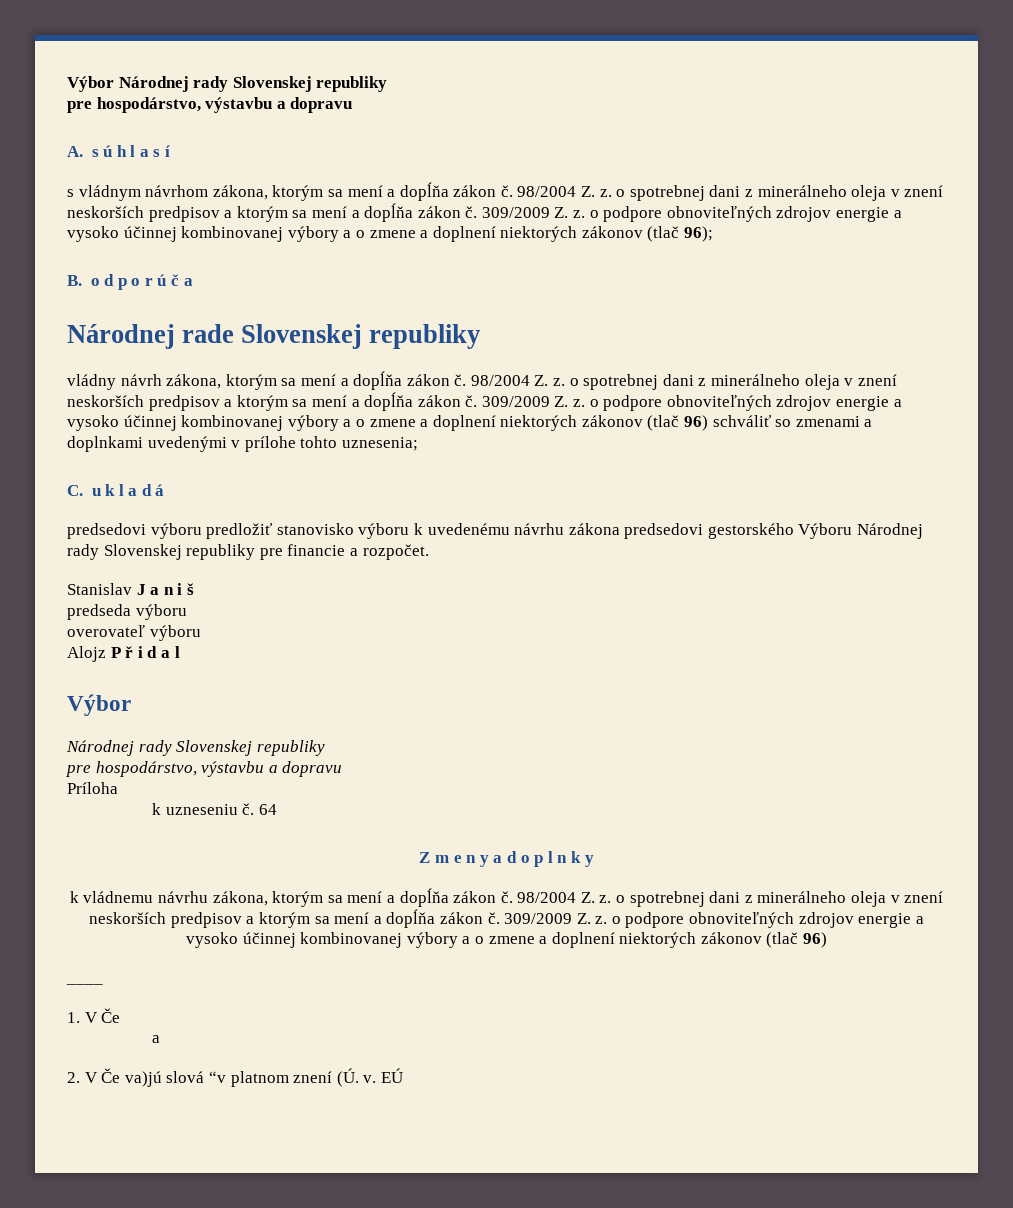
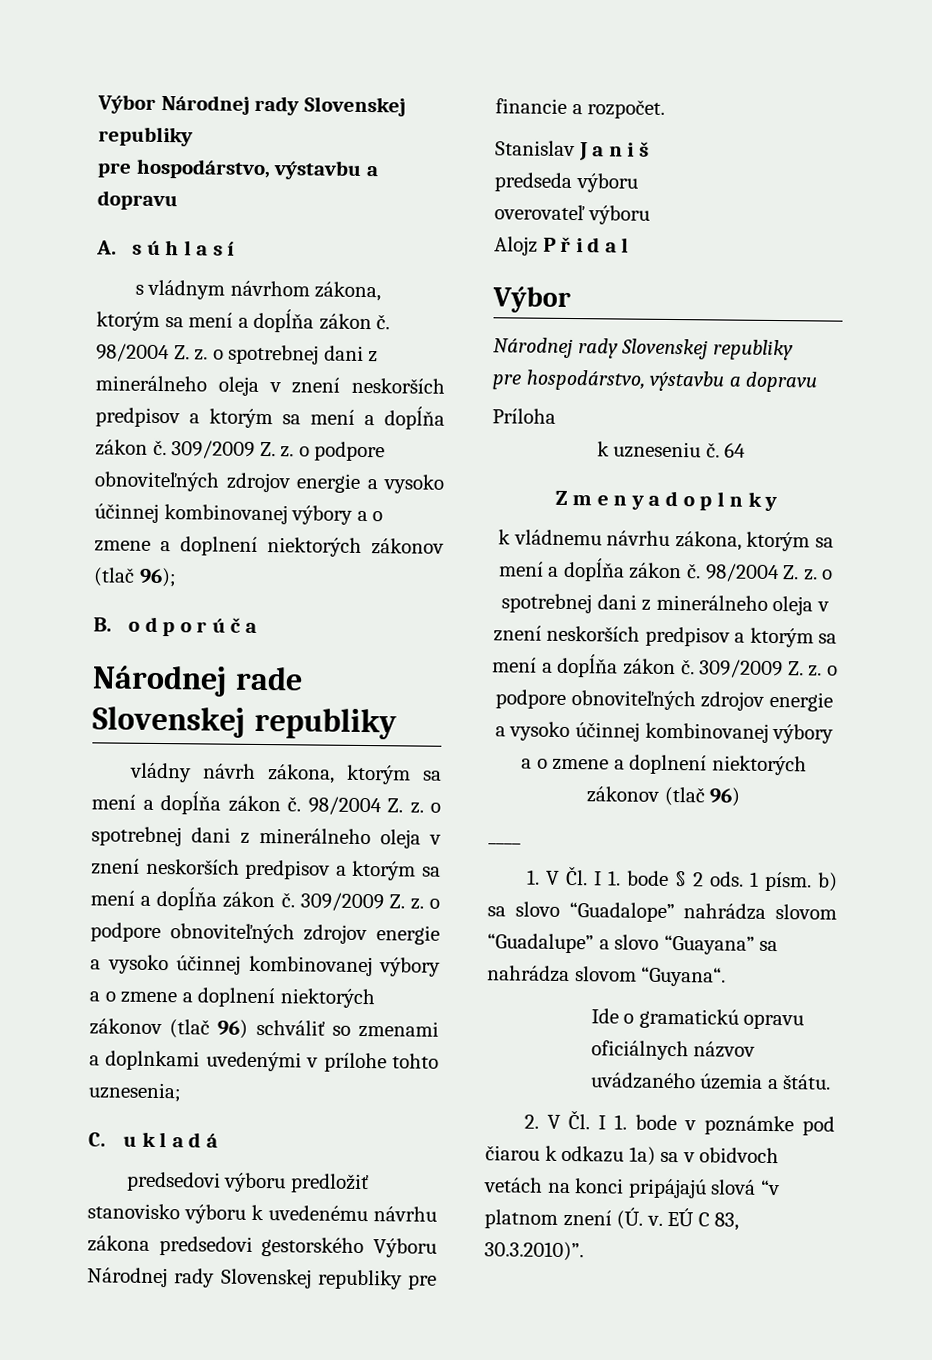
- 1. V Če
- a
+ 1. V Čl. I 1. bode § 2 ods. 1 písm. b) sa slovo “Guadalope” nahrádza slovom “Guadalupe” a slovo “Guayana” sa nahrádza slovom “Guyana“.
+ Ide o gramatickú opravu oficiálnych názvov uvádzaného územia a štátu.
- 2. V Če va)jú slová “v platnom znení (Ú. v.
+ 2. V Čl. I 1. bode v poznámke pod čiarou k odkazu 1a) sa v obidvoch vetách na konci pripájajú slová “v platnom znení (Ú. v.
- EÚ
+ EÚ C 83, 30.3.2010)”.

